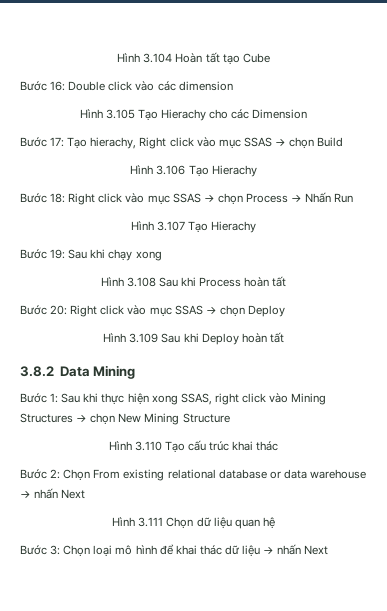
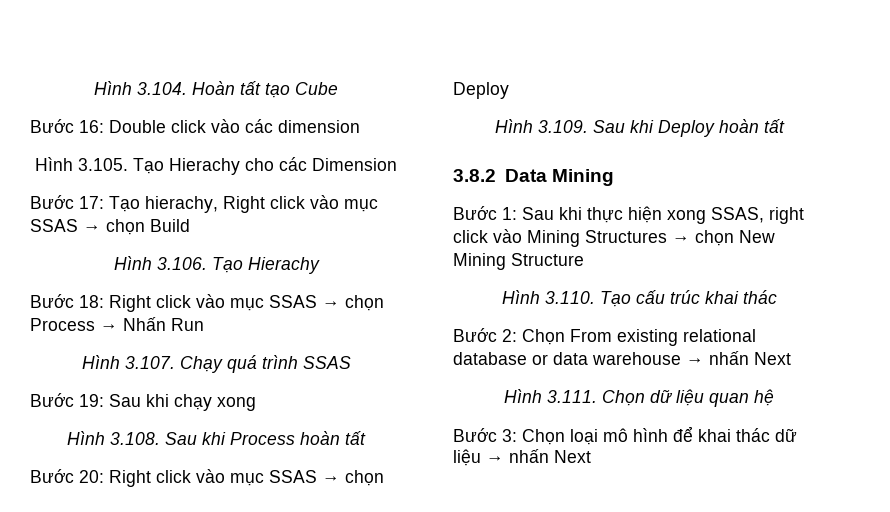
- Hình 3.104 Hoàn tất tạo Cube
+ Hình 3.104. Hoàn tất tạo Cube
- Hình 3.105 Tạo Hierachy cho các Dimension
+ Hình 3.105. Tạo Hierachy cho các Dimension
- Hình 3.106 Tạo Hierachy
+ Hình 3.106. Tạo Hierachy
- Hình 3.107 Tạo Hierachy
+ Hình 3.107. Chạy quá trình SSAS
- Hình 3.108 Sau khi Process hoàn tất
+ Hình 3.108. Sau khi Process hoàn tất
- Hình 3.109 Sau khi Deploy hoàn tất
+ Hình 3.109. Sau khi Deploy hoàn tất
- Hình 3.110 Tạo cấu trúc khai thác
+ Hình 3.110. Tạo cấu trúc khai thác
- Hình 3.111 Chọn dữ liệu quan hệ
+ Hình 3.111. Chọn dữ liệu quan hệ

